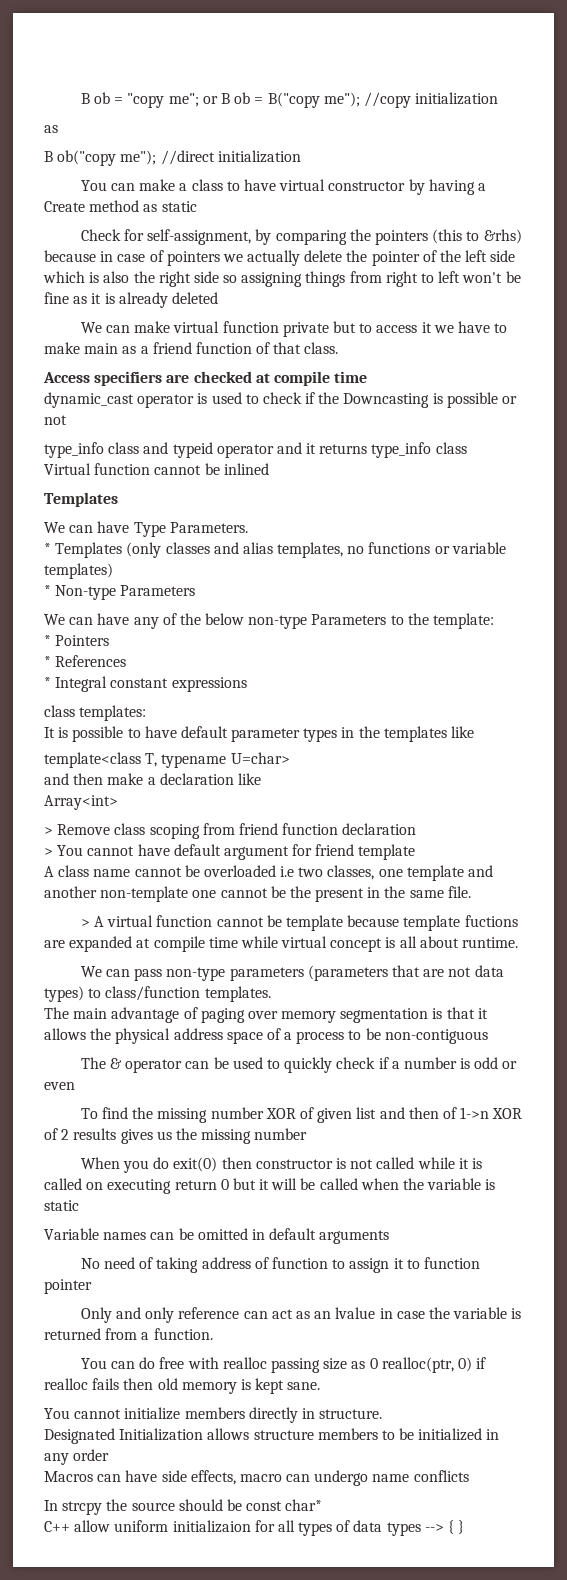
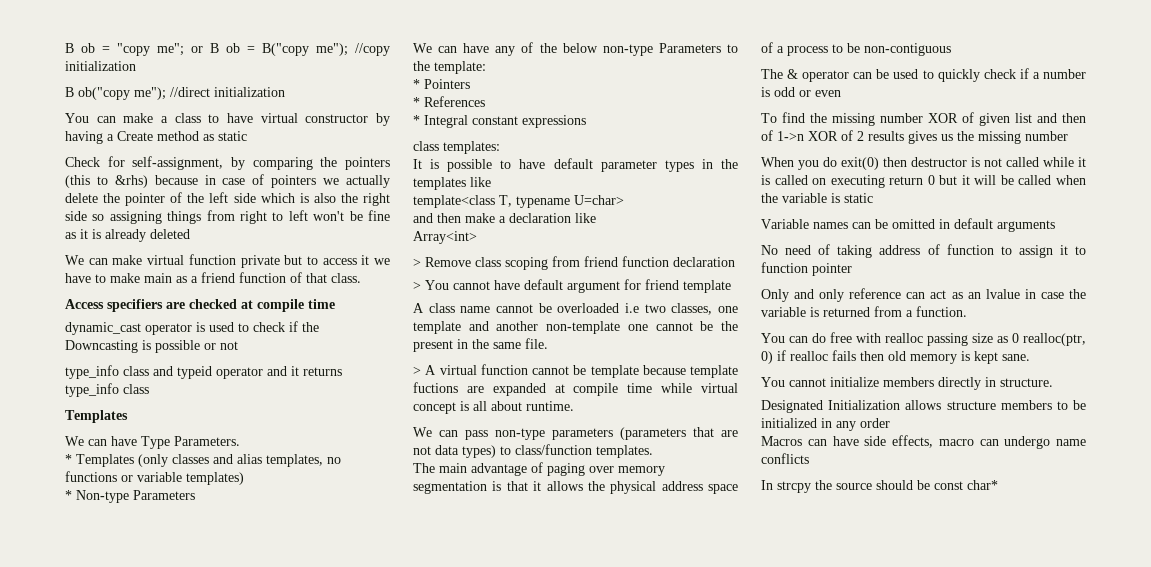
  B ob = "copy me"; or B ob = B("copy me"); //copy initialization
- as
- Virtual function cannot be inlined
- When you do exit(0) then constructor is not called while it is called on executing return 0 but it will be called when the variable is static
+ When you do exit(0) then destructor is not called while it is called on executing return 0 but it will be called when the variable is static
- C++ allow uniform initializaion for all types of data types --> { }

